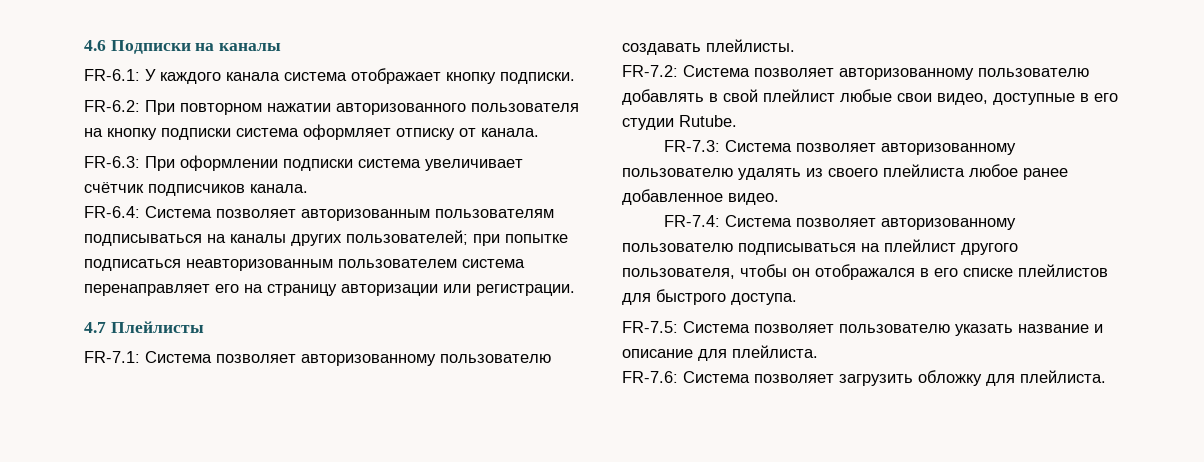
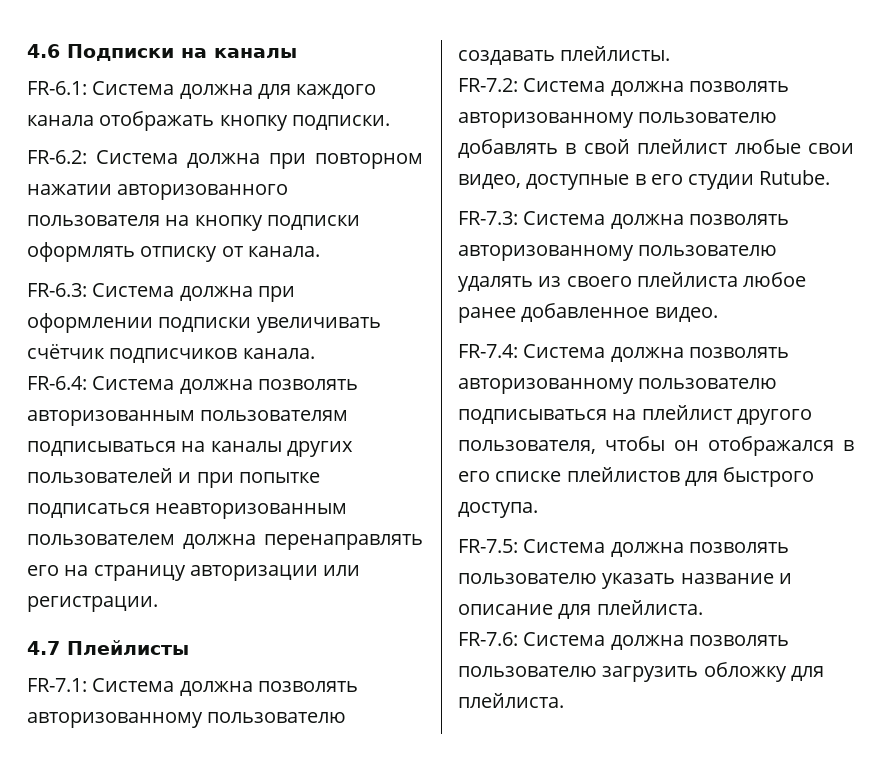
- FR-6.1: У каждого канала система отображает кнопку подписки.
+ FR-6.1: Система должна для каждого канала отображать кнопку подписки.
- FR-6.2: При повторном нажатии авторизованного пользователя на кнопку подписки система оформляет отписку от канала.
+ FR-6.2: Система должна при повторном нажатии авторизованного пользователя на кнопку подписки оформлять отписку от канала.
- FR-6.3: При оформлении подписки система увеличивает счётчик подписчиков канала.
+ FR-6.3: Система должна при оформлении подписки увеличивать счётчик подписчиков канала.
- FR-6.4: Система позволяет авторизованным пользователям подписываться на каналы других пользователей; при попытке подписаться неавторизованным пользователем система перенаправляет его на страницу авторизации или регистрации.
+ FR-6.4: Система должна позволять авторизованным пользователям подписываться на каналы других пользователей и при попытке подписаться неавторизованным пользователем должна перенаправлять его на страницу авторизации или регистрации.
- FR-7.1: Система позволяет авторизованному пользователю создавать плейлисты.
+ FR-7.1: Система должна позволять авторизованному пользователю создавать плейлисты.
- FR-7.2: Система позволяет авторизованному пользователю добавлять в свой плейлист любые свои видео, доступные в его студии Rutube.
+ FR-7.2: Система должна позволять авторизованному пользователю добавлять в свой плейлист любые свои видео, доступные в его студии Rutube.
- FR-7.3: Система позволяет авторизованному пользователю удалять из своего плейлиста любое ранее добавленное видео.
+ FR-7.3: Система должна позволять авторизованному пользователю удалять из своего плейлиста любое ранее добавленное видео.
- FR-7.4: Система позволяет авторизованному пользователю подписываться на плейлист другого пользователя, чтобы он отображался в его списке плейлистов для быстрого доступа.
+ FR-7.4: Система должна позволять авторизованному пользователю подписываться на плейлист другого пользователя, чтобы он отображался в его списке плейлистов для быстрого доступа.
- FR-7.5: Система позволяет пользователю указать название и описание для плейлиста.
+ FR-7.5: Система должна позволять пользователю указать название и описание для плейлиста.
- FR-7.6: Система позволяет загрузить обложку для плейлиста.
+ FR-7.6: Система должна позволять пользователю загрузить обложку для плейлиста.

